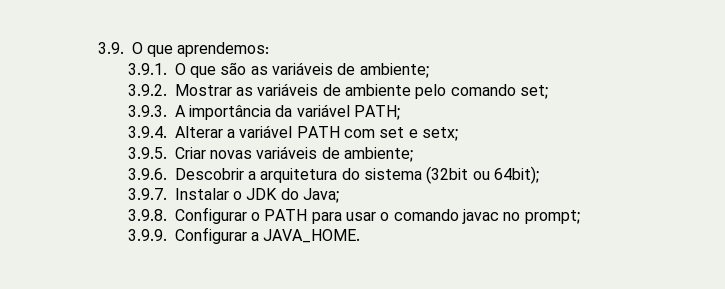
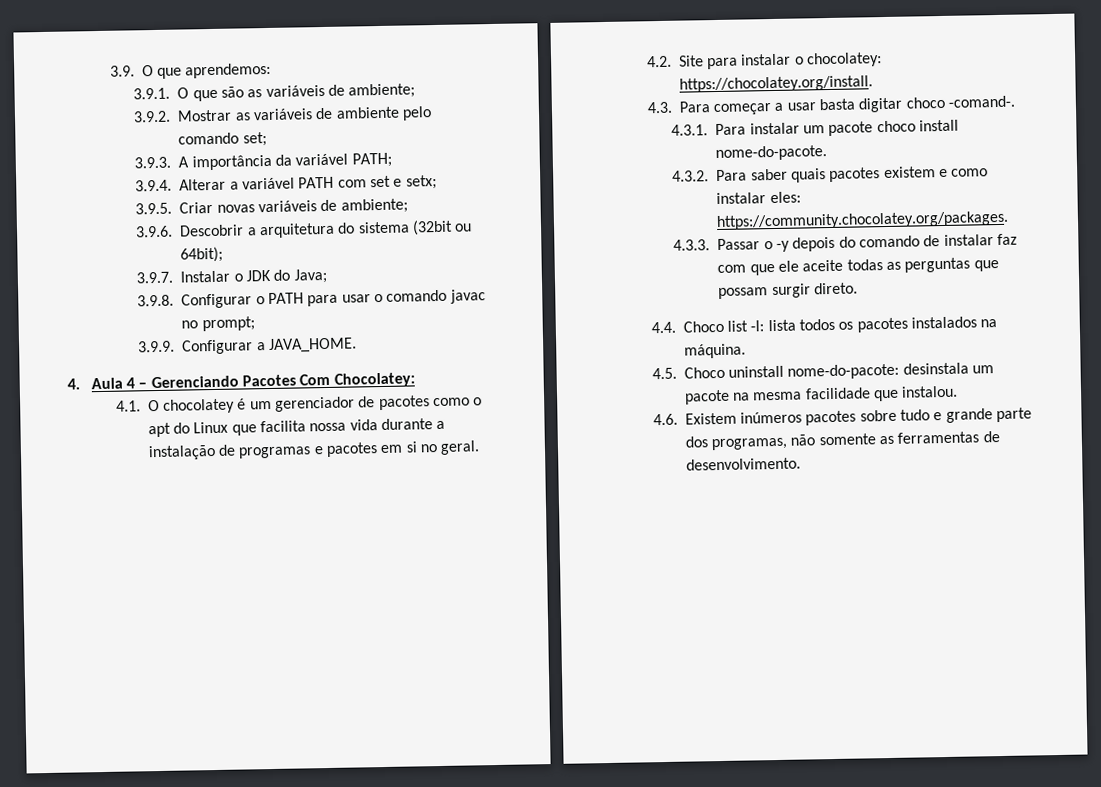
+ 4. Aula 4 – Gerenciando Pacotes Com Chocolatey:
+ 4.1. O chocolatey é um gerenciador de pacotes como o apt do Linux que facilita nossa vida durante a instalação de programas e pacotes em si no geral.
+ 4.2. Site para instalar o chocolatey: https://chocolatey.org/install.
+ 4.3. Para começar a usar basta digitar choco -comand-.
+ 4.3.1. Para instalar um pacote choco install nome-do-pacote.
+ 4.3.2. Para saber quais pacotes existem e como instalar eles: https://community.chocolatey.org/packages.
+ 4.3.3. Passar o -y depois do comando de instalar faz com que ele aceite todas as perguntas que possam surgir direto.
+ 4.4. Choco list -l: lista todos os pacotes instalados na máquina.
+ 4.5. Choco uninstall nome-do-pacote: desinstala um pacote na mesma facilidade que instalou.
+ 4.6. Existem inúmeros pacotes sobre tudo e grande parte dos programas, não somente as ferramentas de desenvolvimento.

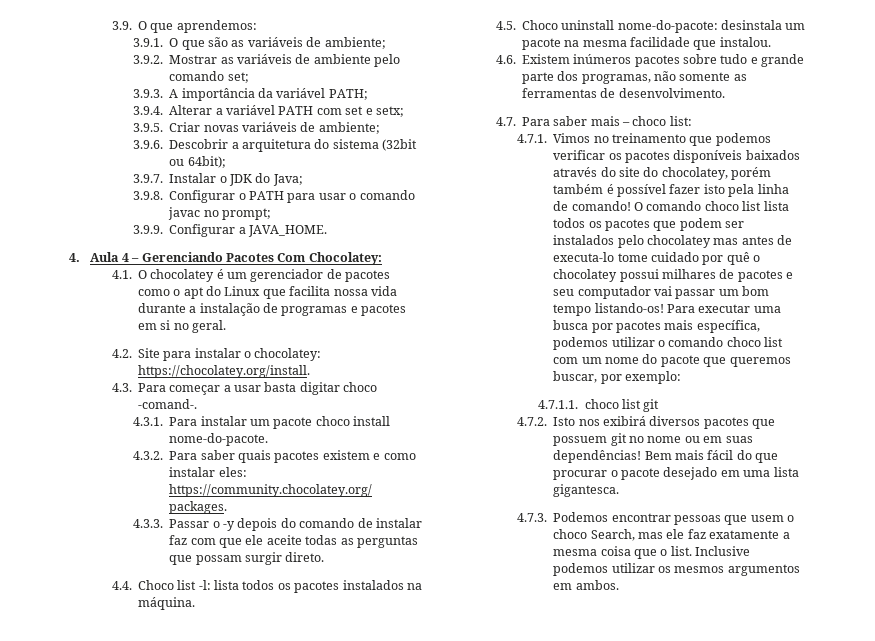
+ 4.7. Para saber mais – choco list:
+ 4.7.1. Vimos no treinamento que podemos verificar os pacotes disponíveis baixados através do site do chocolatey, porém também é possível fazer isto pela linha de comando! O comando choco list lista todos os pacotes que podem ser instalados pelo chocolatey mas antes de executa-lo tome cuidado por quê o chocolatey possui milhares de pacotes e seu computador vai passar um bom tempo listando-os! Para executar uma busca por pacotes mais específica, podemos utilizar o comando choco list com um nome do pacote que queremos buscar, por exemplo:
+ 4.7.1.1. choco list git
+ 4.7.2. Isto nos exibirá diversos pacotes que possuem git no nome ou em suas dependências! Bem mais fácil do que procurar o pacote desejado em uma lista gigantesca.
+ 4.7.3. Podemos encontrar pessoas que usem o choco Search, mas ele faz exatamente a mesma coisa que o list. Inclusive podemos utilizar os mesmos argumentos em ambos.

